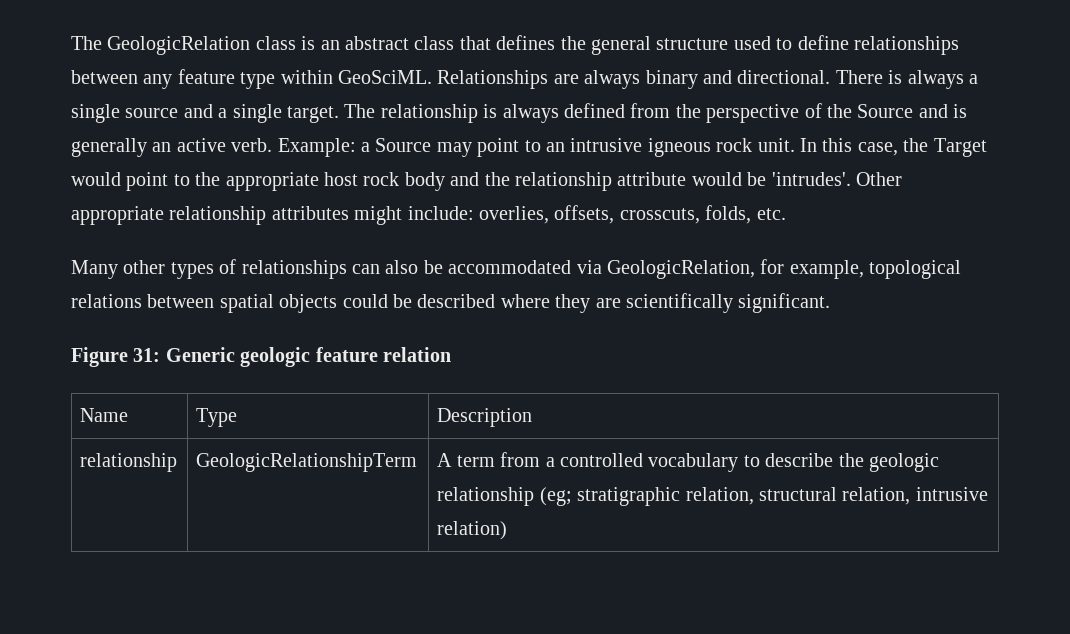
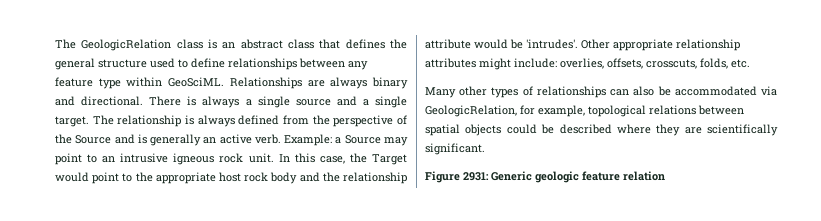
- Figure 31: Generic geologic feature relation
+ Figure 2931: Generic geologic feature relation
- Name | Type | Description
- relationship | GeologicRelationshipTerm | A term from a controlled vocabulary to describe the geologic relationship (eg; stratigraphic relation, structural relation, intrusive relation)

